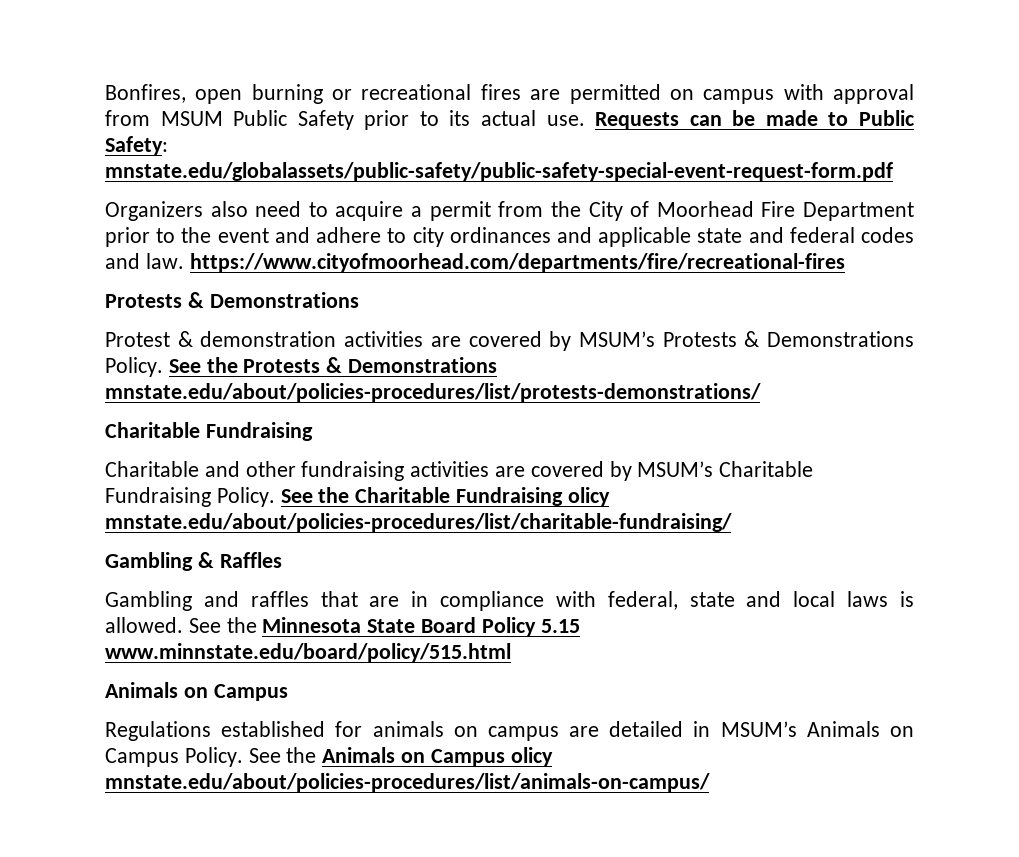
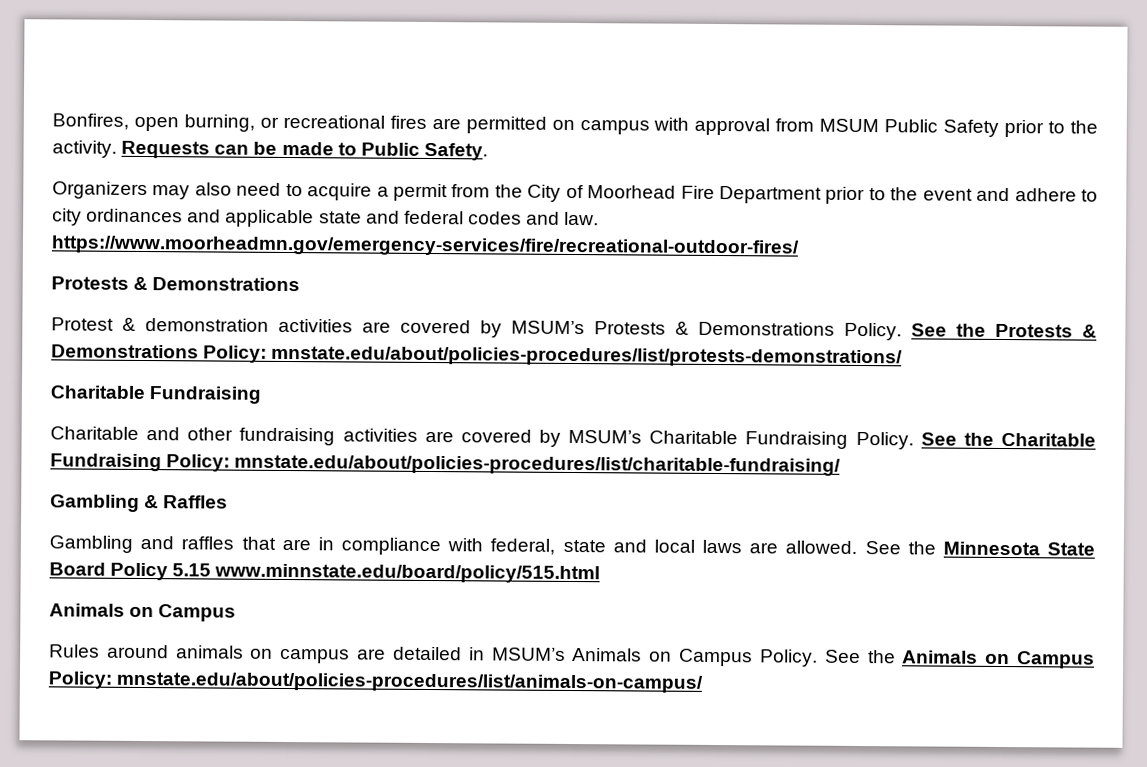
- Bonfires, open burning or recreational fires are permitted on campus with approval from MSUM Public Safety prior to its actual use.
+ Bonfires, open burning, or recreational fires are permitted on campus with approval from MSUM Public Safety prior to the activity.
- Requests can be made to Public Safety: mnstate.edu/globalassets/public-safety/public-safety-special-event-request-form.pdf
+ Requests can be made to Public Safety.
- Organizers also need to acquire a permit from the City of Moorhead Fire Department prior to the event and adhere to city ordinances and applicable state and federal codes and law. https://www.cityofmoorhead.com/departments/fire/recreational-fires
+ Organizers may also need to acquire a permit from the City of Moorhead Fire Department prior to the event and adhere to city ordinances and applicable state and federal codes and law. https://www.moorheadmn.gov/emergency-services/fire/recreational-outdoor-fires/
- See the Protests & Demonstrations mnstate.edu/about/policies-procedures/list/protests-demonstrations/
+ See the Protests & Demonstrations Policy: mnstate.edu/about/policies-procedures/list/protests-demonstrations/
- See the Charitable Fundraising olicy mnstate.edu/about/policies-procedures/list/charitable-fundraising/
+ See the Charitable Fundraising Policy: mnstate.edu/about/policies-procedures/list/charitable-fundraising/
- Gambling and raffles that are in compliance with federal, state and local laws is allowed.
+ Gambling and raffles that are in compliance with federal, state and local laws are allowed.
- Regulations established for animals on campus are detailed in MSUM’s Animals on Campus Policy.
+ Rules around animals on campus are detailed in MSUM’s Animals on Campus Policy.
- See the Animals on Campus olicy mnstate.edu/about/policies-procedures/list/animals-on-campus/
+ See the Animals on Campus Policy: mnstate.edu/about/policies-procedures/list/animals-on-campus/

